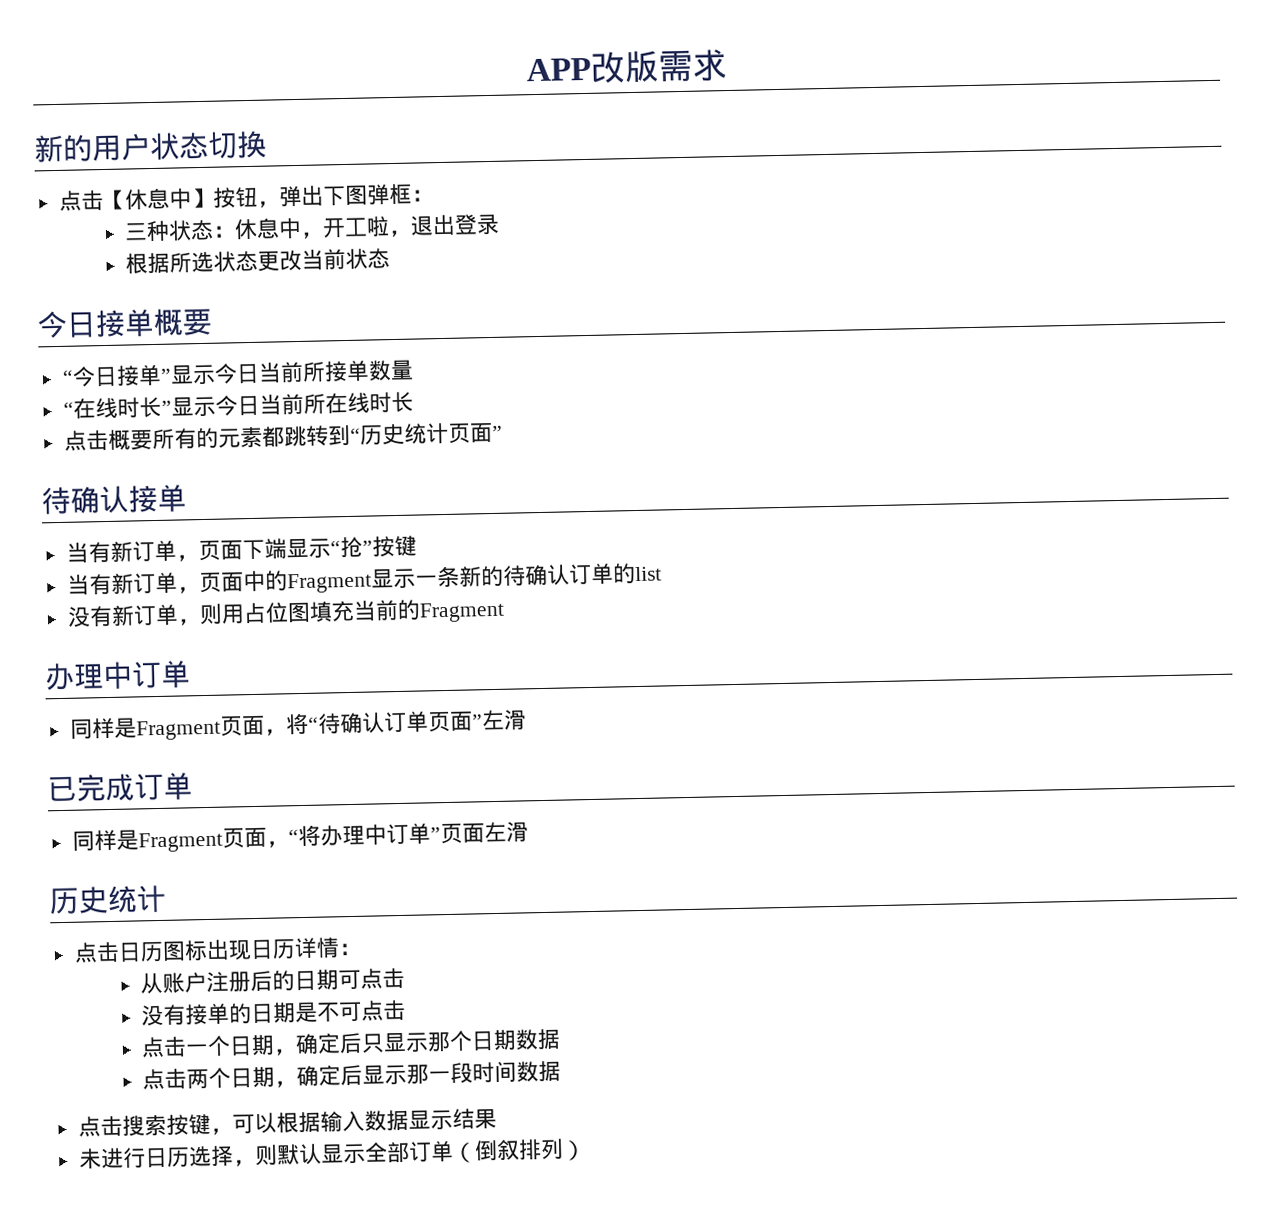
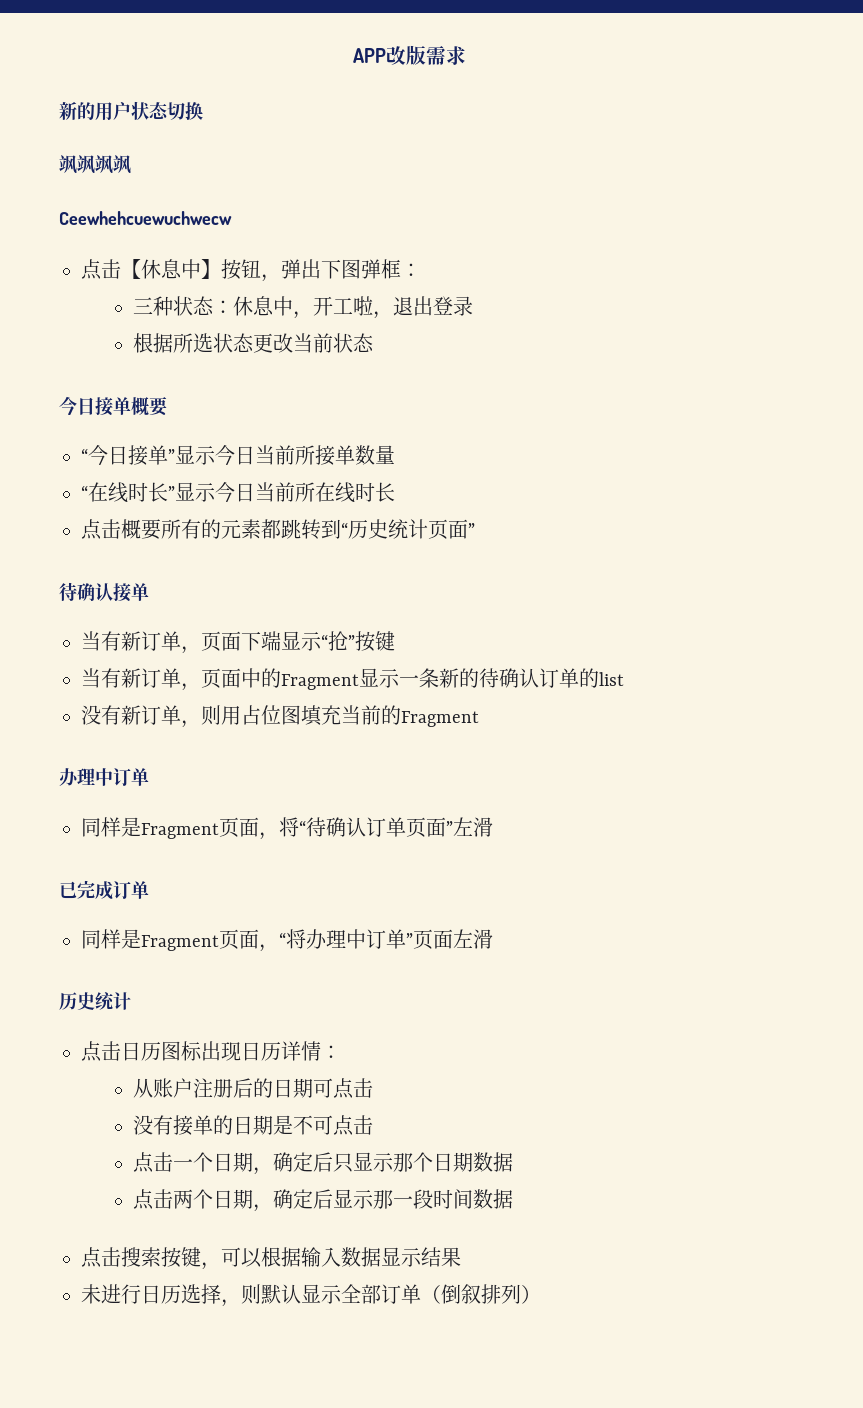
+ 飒飒飒飒
+ Ceewhehcuewuchwecw

